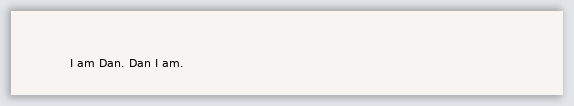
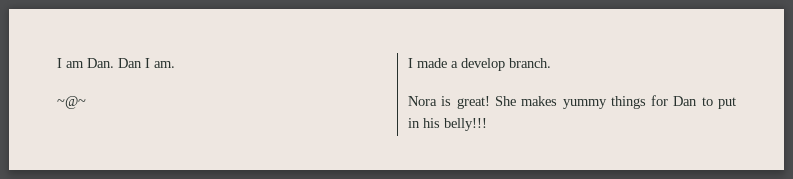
+ ~@~
+ I made a develop branch.
+ Nora is great! She makes yummy things for Dan to put in his belly!!!

